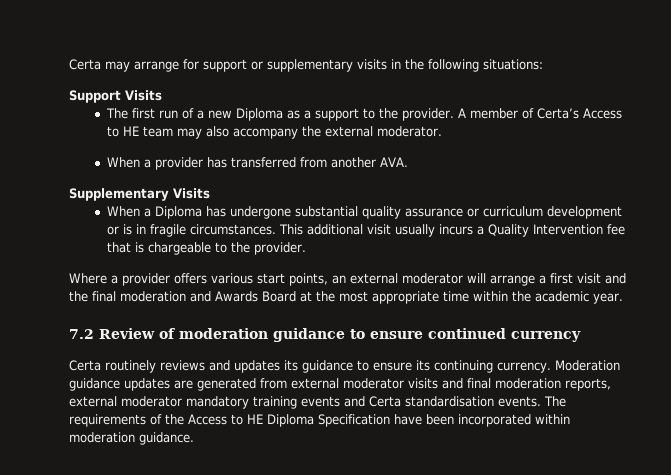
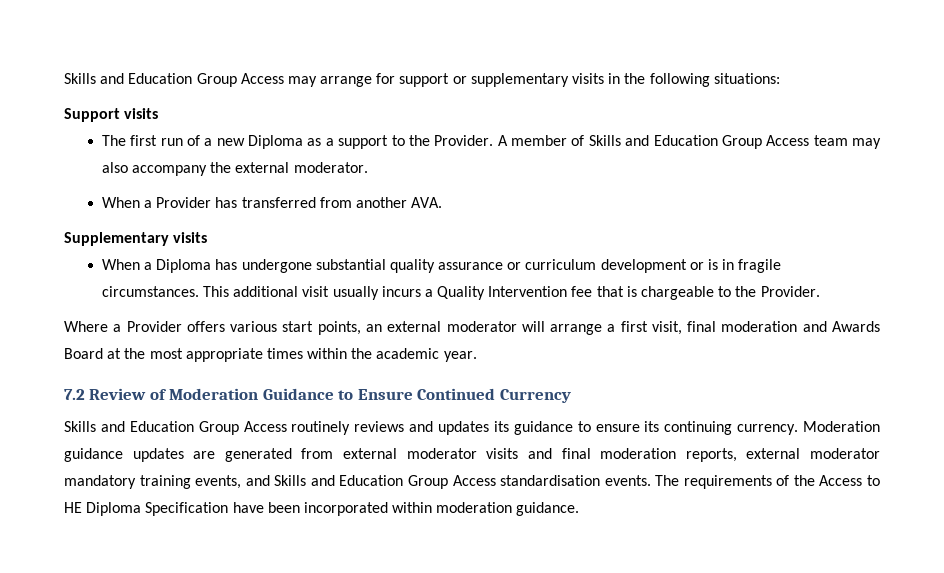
- Certa may arrange for support or supplementary visits in the following situations:
+ Skills and Education Group Access may arrange for support or supplementary visits in the following situations:
- Support Visits
+ Support visits
- The first run of a new Diploma as a support to the provider.
+ The first run of a new Diploma as a support to the Provider.
- A member of Certa’s Access to HE team may also accompany the external moderator.
+ A member of Skills and Education Group Access team may also accompany the external moderator.
- When a provider has transferred from another AVA.
+ When a Provider has transferred from another AVA.
- Supplementary Visits
+ Supplementary visits
- This additional visit usually incurs a Quality Intervention fee that is chargeable to the provider.
+ This additional visit usually incurs a Quality Intervention fee that is chargeable to the Provider.
- Where a provider offers various start points, an external moderator will arrange a first visit and the final moderation and Awards Board at the most appropriate time within the academic year.
+ Where a Provider offers various start points, an external moderator will arrange a first visit, final moderation and Awards Board at the most appropriate times within the academic year.
- 7.2 Review of moderation guidance to ensure continued currency
- Certa routinely reviews and updates its guidance to ensure its continuing currency.
+ 7.2 Review of Moderation Guidance to Ensure Continued Currency
+ Skills and Education Group Access routinely reviews and updates its guidance to ensure its continuing currency.
- Moderation guidance updates are generated from external moderator visits and final moderation reports, external moderator mandatory training events and Certa standardisation events.
+ Moderation guidance updates are generated from external moderator visits and final moderation reports, external moderator mandatory training events, and Skills and Education Group Access standardisation events.

